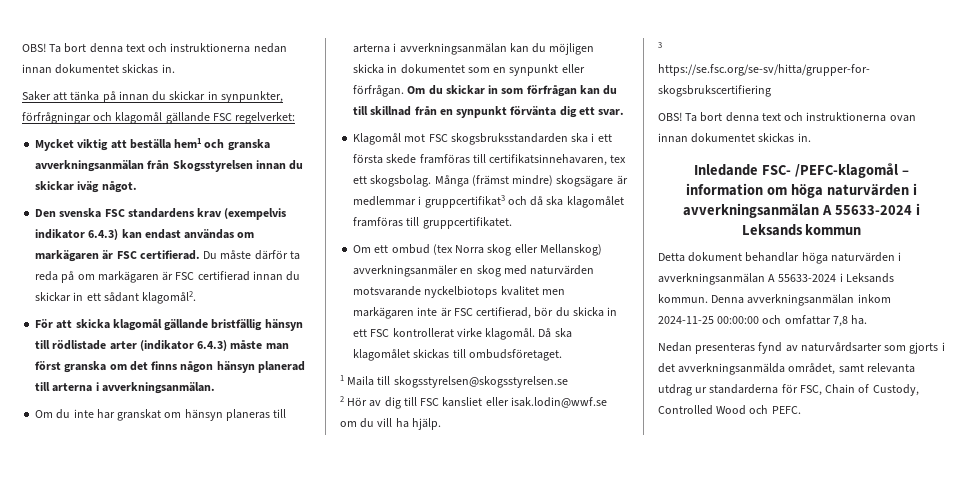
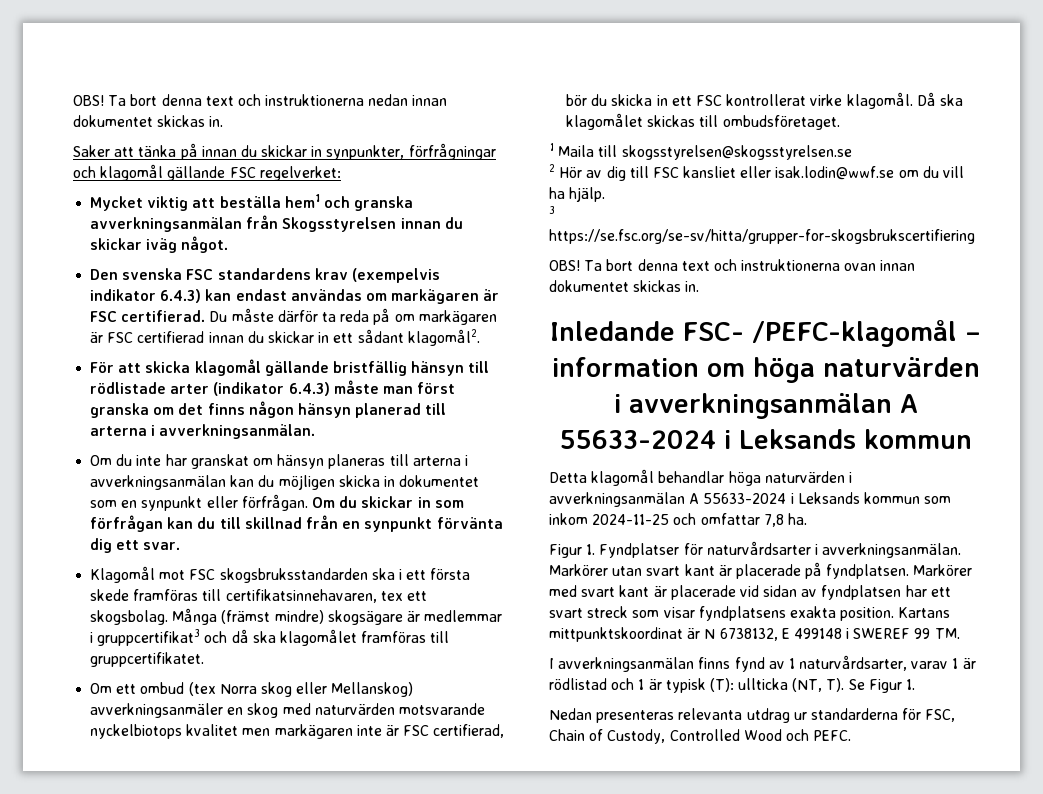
- Detta dokument behandlar höga naturvärden i avverkningsanmälan A 55633-2024 i Leksands kommun. Denna avverkningsanmälan inkom 2024-11-25 00:00:00 och omfattar 7,8 ha.
+ Detta klagomål behandlar höga naturvärden i avverkningsanmälan A 55633-2024 i Leksands kommun som inkom 2024-11-25 och omfattar 7,8 ha.
- Nedan presenteras fynd av naturvårdsarter som gjorts i det avverkningsanmälda området, samt relevanta utdrag ur standarderna för FSC, Chain of Custody, Controlled Wood och PEFC.
+ Figur 1. Fyndplatser för naturvårdsarter i avverkningsanmälan. Markörer utan svart kant är placerade på fyndplatsen. Markörer med svart kant är placerade vid sidan av fyndplatsen har ett svart streck som visar fyndplatsens exakta position. Kartans mittpunktskoordinat är N 6738132, E 499148 i SWEREF 99 TM.
+ I avverkningsanmälan finns fynd av 1 naturvårdsarter, varav 1 är rödlistad och 1 är typisk (T): ullticka (NT, T). Se Figur 1.
+ Nedan presenteras relevanta utdrag ur standarderna för FSC, Chain of Custody, Controlled Wood och PEFC.

